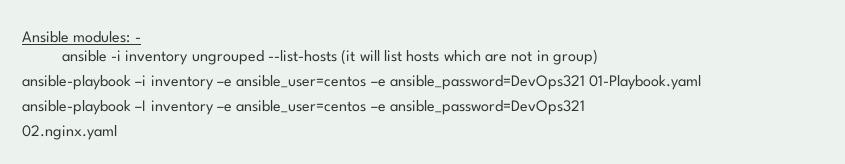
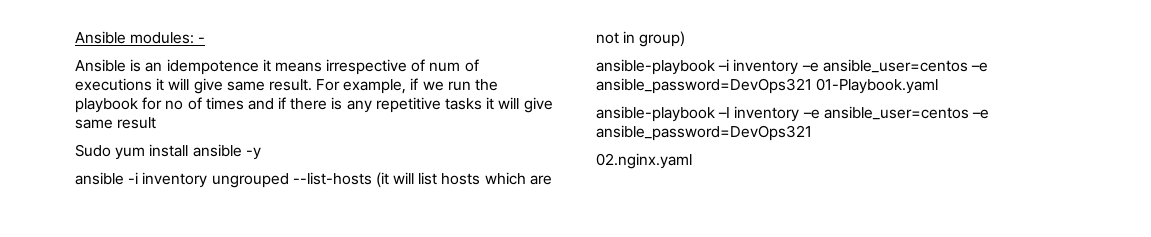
+ Ansible is an idempotence it means irrespective of num of executions it will give same result. For example, if we run the playbook for no of times and if there is any repetitive tasks it will give same result
+ Sudo yum install ansible -y

